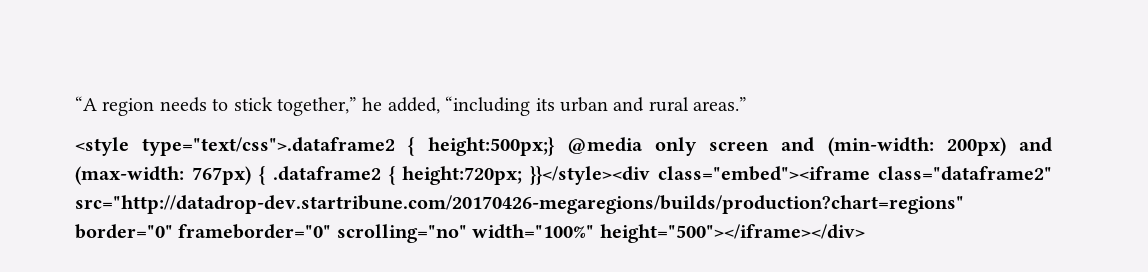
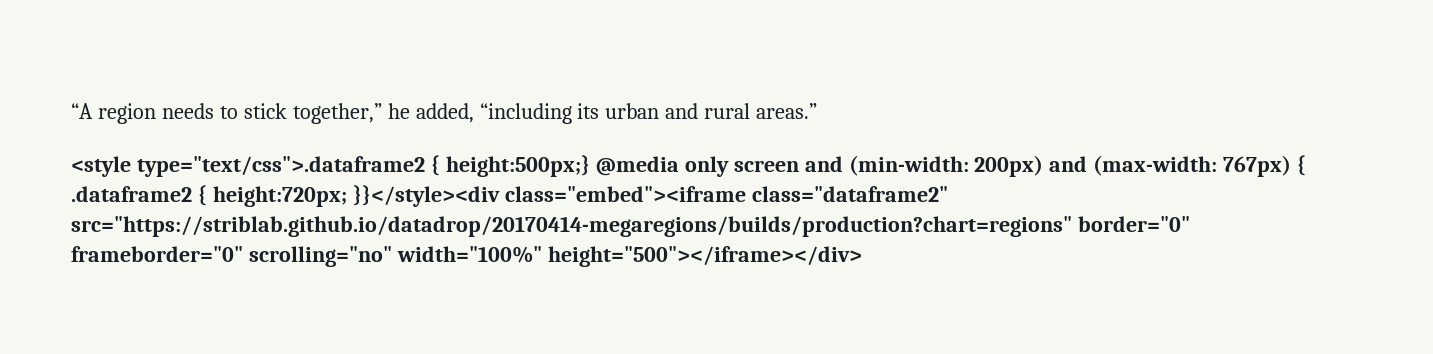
- <style type="text/css">.dataframe2 { height:500px;} @media only screen and (min-width: 200px) and (max-width: 767px) { .dataframe2 { height:720px; }}</style><div class="embed"><iframe class="dataframe2" src="http://datadrop-dev.startribune.com/20170426-megaregions/builds/production?chart=regions" border="0" frameborder="0" scrolling="no" width="100%" height="500"></iframe></div>
+ <style type="text/css">.dataframe2 { height:500px;} @media only screen and (min-width: 200px) and (max-width: 767px) { .dataframe2 { height:720px; }}</style><div class="embed"><iframe class="dataframe2" src="https://striblab.github.io/datadrop/20170414-megaregions/builds/production?chart=regions" border="0" frameborder="0" scrolling="no" width="100%" height="500"></iframe></div>

